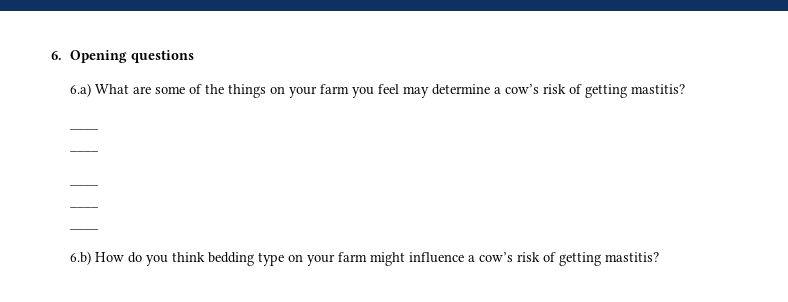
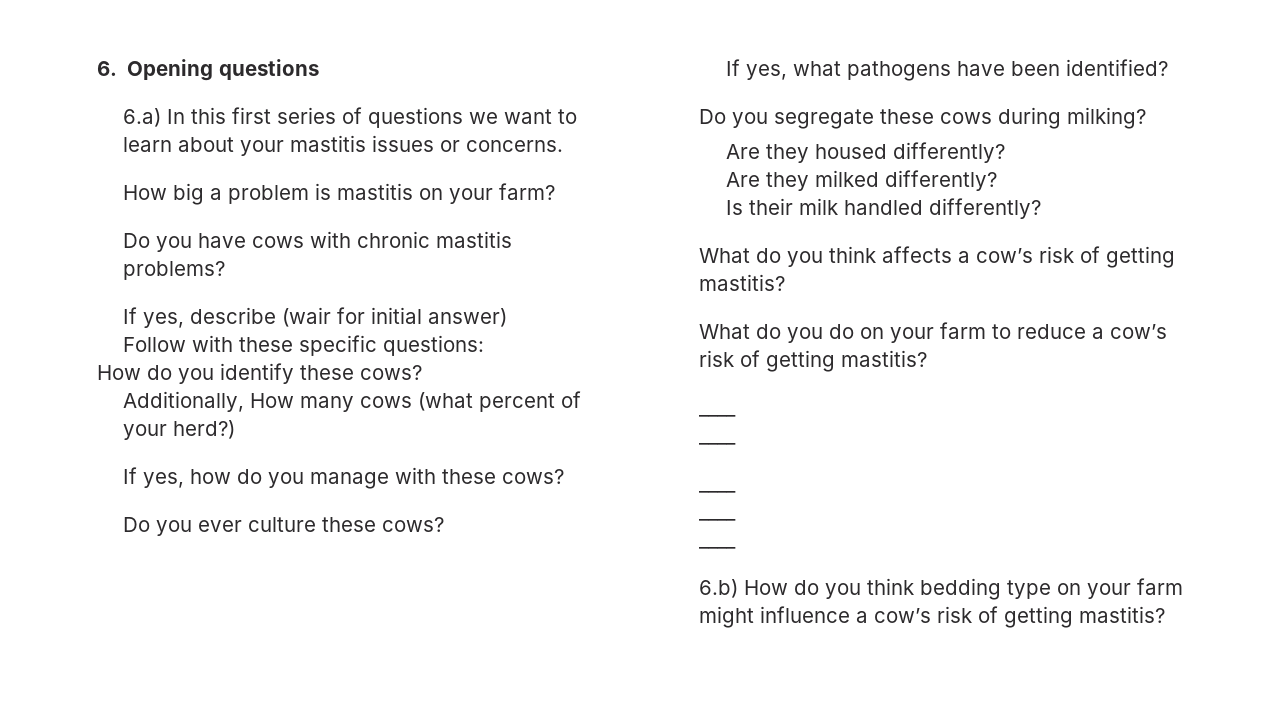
- 6.a) What are some of the things on your farm you feel may determine a cow’s risk of getting mastitis?
+ 6.a) In this first series of questions we want to learn about your mastitis issues or concerns.
+ How big a problem is mastitis on your farm?
+ Do you have cows with chronic mastitis problems?
+ If yes, describe (wair for initial answer)
+ Follow with these specific questions:
+ How do you identify these cows?
+ Additionally, How many cows (what percent of your herd?)
+ If yes, how do you manage with these cows?
+ Do you ever culture these cows?
+ If yes, what pathogens have been identified?
+ Do you segregate these cows during milking?
+ Are they housed differently?
+ Are they milked differently?
+ Is their milk handled differently?
+ What do you think affects a cow’s risk of getting mastitis?
+ What do you do on your farm to reduce a cow’s risk of getting mastitis?

